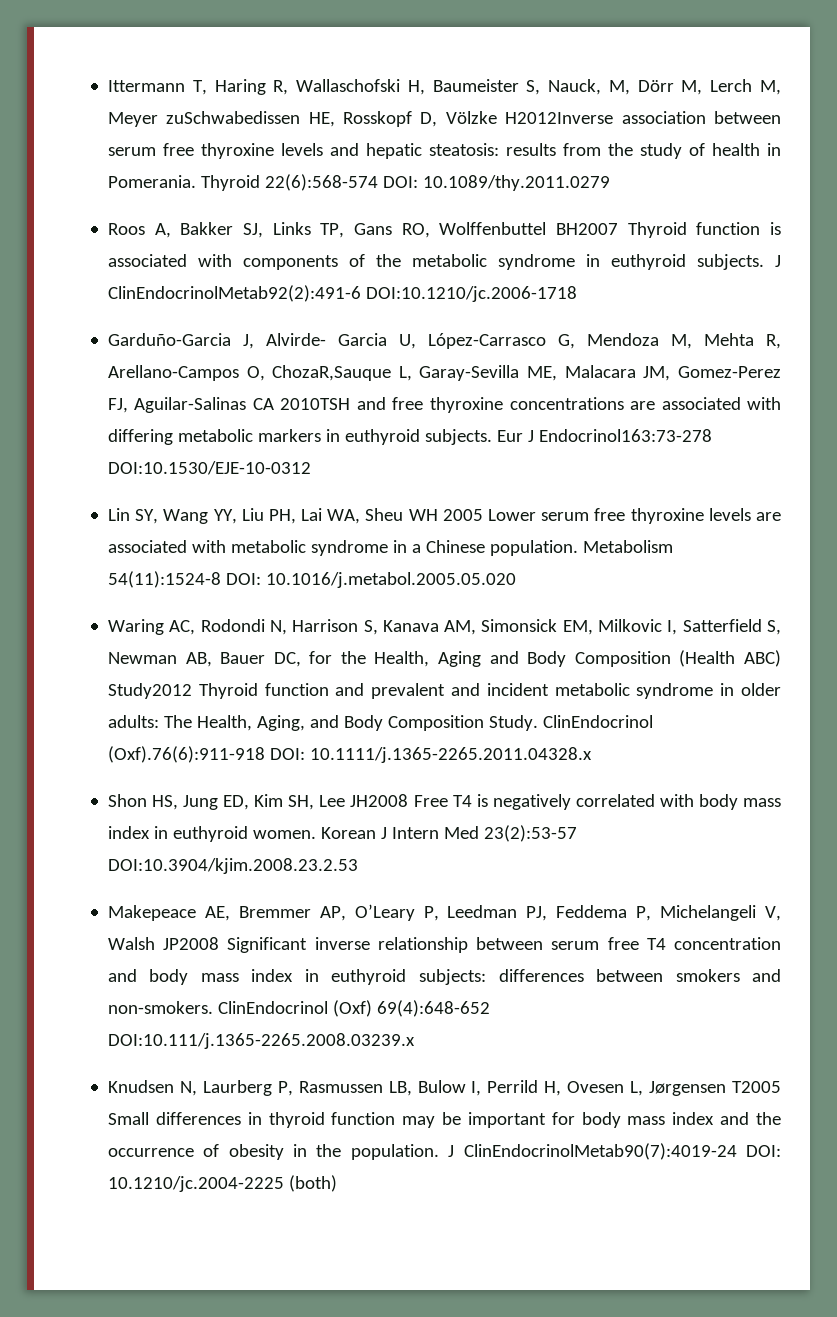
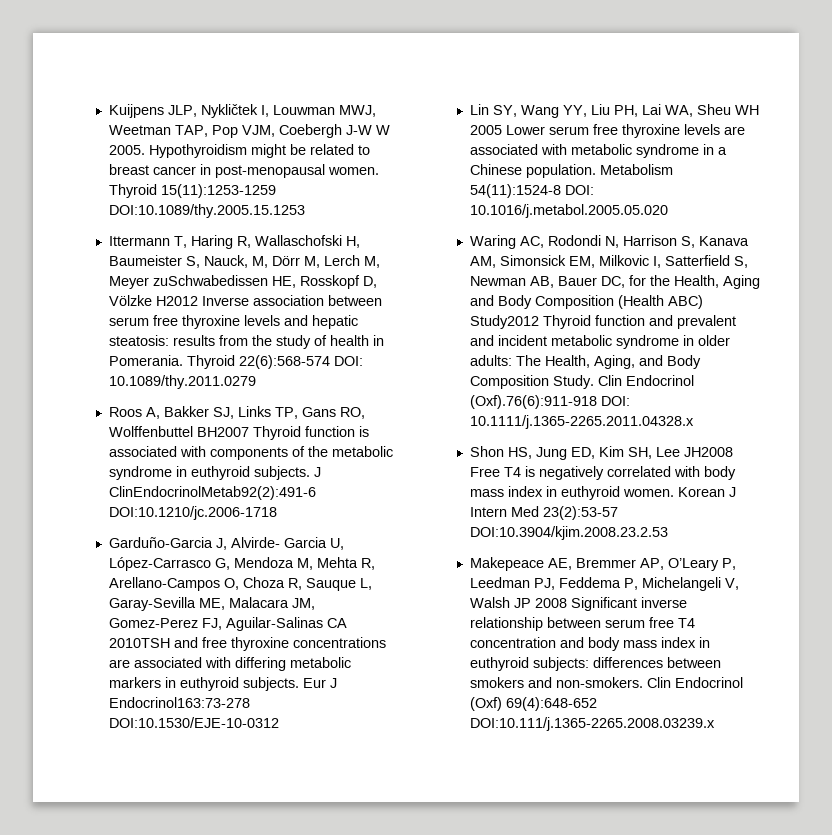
+ Kuijpens JLP, Nykličtek I, Louwman MWJ, Weetman TAP, Pop VJM, Coebergh J-W W 2005. Hypothyroidism might be related to breast cancer in post-menopausal women. Thyroid 15(11):1253-1259 DOI:10.1089/thy.2005.15.1253
- Ittermann T, Haring R, Wallaschofski H, Baumeister S, Nauck, M, Dörr M, Lerch M, Meyer zuSchwabedissen HE, Rosskopf D, Völzke H2012Inverse association between serum free thyroxine levels and hepatic steatosis: results from the study of health in Pomerania.
+ Ittermann T, Haring R, Wallaschofski H, Baumeister S, Nauck, M, Dörr M, Lerch M, Meyer zuSchwabedissen HE, Rosskopf D, Völzke H2012 Inverse association between serum free thyroxine levels and hepatic steatosis: results from the study of health in Pomerania.
- Garduño-Garcia J, Alvirde- Garcia U, López-Carrasco G, Mendoza M, Mehta R, Arellano-Campos O, ChozaR,Sauque L, Garay-Sevilla ME, Malacara JM, Gomez-Perez FJ, Aguilar-Salinas CA 2010TSH and free thyroxine concentrations are associated with differing metabolic markers in euthyroid subjects.
+ Garduño-Garcia J, Alvirde- Garcia U, López-Carrasco G, Mendoza M, Mehta R, Arellano-Campos O, Choza R, Sauque L, Garay-Sevilla ME, Malacara JM, Gomez-Perez FJ, Aguilar-Salinas CA 2010TSH and free thyroxine concentrations are associated with differing metabolic markers in euthyroid subjects.
- ClinEndocrinol (Oxf).76(6):911-918 DOI: 10.1111/j.1365-2265.2011.04328.x
+ Clin Endocrinol (Oxf).76(6):911-918 DOI: 10.1111/j.1365-2265.2011.04328.x
- Makepeace AE, Bremmer AP, O’Leary P, Leedman PJ, Feddema P, Michelangeli V, Walsh JP2008 Significant inverse relationship between serum free T4 concentration and body mass index in euthyroid subjects: differences between smokers and non-smokers.
+ Makepeace AE, Bremmer AP, O’Leary P, Leedman PJ, Feddema P, Michelangeli V, Walsh JP 2008 Significant inverse relationship between serum free T4 concentration and body mass index in euthyroid subjects: differences between smokers and non-smokers.
- ClinEndocrinol (Oxf) 69(4):648-652 DOI:10.111/j.1365-2265.2008.03239.x
+ Clin Endocrinol (Oxf) 69(4):648-652 DOI:10.111/j.1365-2265.2008.03239.x
- Knudsen N, Laurberg P, Rasmussen LB, Bulow I, Perrild H, Ovesen L, Jørgensen T2005 Small differences in thyroid function may be important for body mass index and the occurrence of obesity in the population. J ClinEndocrinolMetab90(7):4019-24 DOI: 10.1210/jc.2004-2225 (both)

